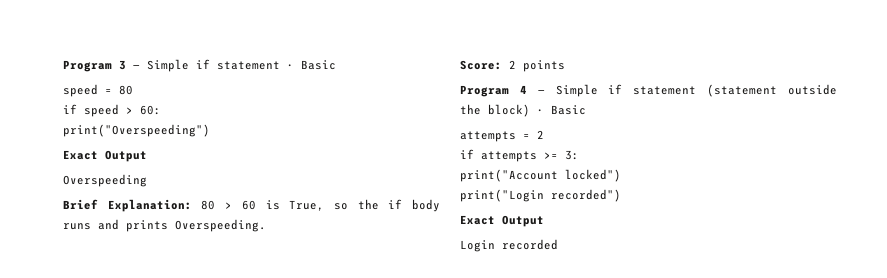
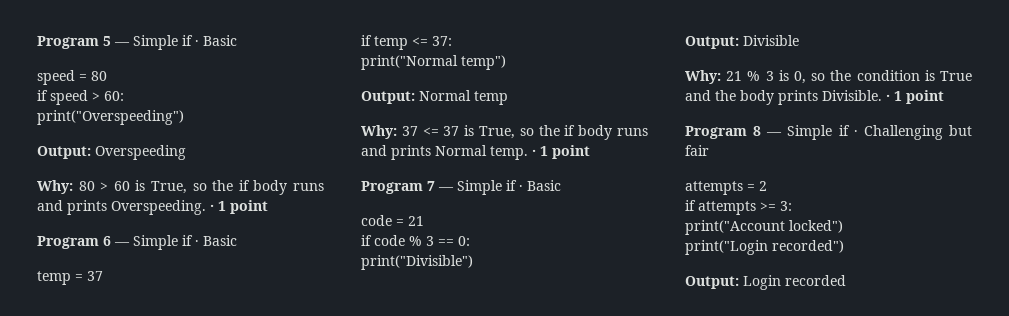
- Program 3 — Simple if statement · Basic
+ Program 5 — Simple if · Basic
  print("Overspeeding")
- Exact Output
- Overspeeding
+ Output: Overspeeding
- Brief Explanation: 80 > 60 is True, so the if body runs and prints Overspeeding.
- Score: 2 points
- Program 4 — Simple if statement (statement outside the block) · Basic
+ Why: 80 > 60 is True, so the if body runs and prints Overspeeding. · 1 point
+ Program 6 — Simple if · Basic
+ temp = 37
+ if temp <= 37:
+ print("Normal temp")
+ Output: Normal temp
+ Why: 37 <= 37 is True, so the if body runs and prints Normal temp. · 1 point
+ Program 7 — Simple if · Basic
+ code = 21
+ if code % 3 == 0:
+ print("Divisible")
+ Output: Divisible
+ Why: 21 % 3 is 0, so the condition is True and the body prints Divisible. · 1 point
+ Program 8 — Simple if · Challenging but fair
  print("Login recorded")
- Exact Output
- Login recorded
+ Output: Login recorded

